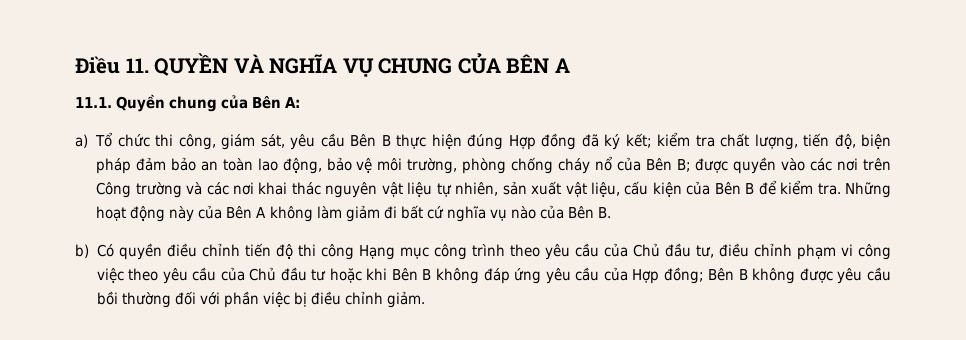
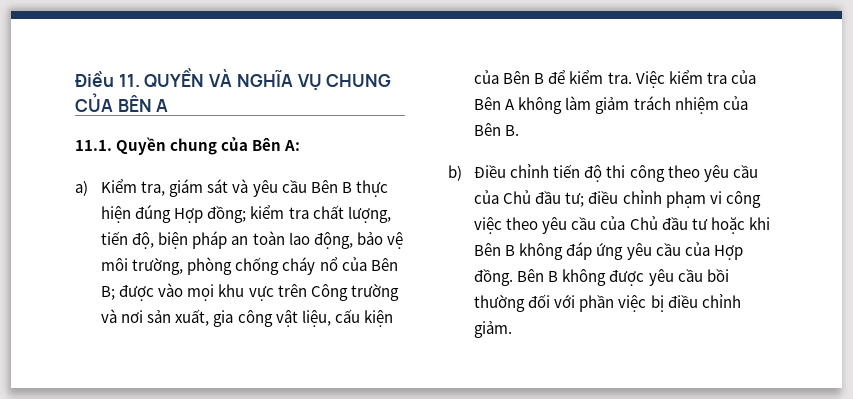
- a) Tổ chức thi công, giám sát, yêu cầu Bên B thực hiện đúng Hợp đồng đã ký kết; kiểm tra chất lượng, tiến độ, biện pháp đảm bảo an toàn lao động, bảo vệ môi trường, phòng chống cháy nổ của Bên B; được quyền vào các nơi trên Công trường và các nơi khai thác nguyên vật liệu tự nhiên, sản xuất vật liệu, cấu kiện của Bên B để kiểm tra.
+ a) Kiểm tra, giám sát và yêu cầu Bên B thực hiện đúng Hợp đồng; kiểm tra chất lượng, tiến độ, biện pháp an toàn lao động, bảo vệ môi trường, phòng chống cháy nổ của Bên B; được vào mọi khu vực trên Công trường và nơi sản xuất, gia công vật liệu, cấu kiện của Bên B để kiểm tra.
- Những hoạt động này của Bên A không làm giảm đi bất cứ nghĩa vụ nào của Bên B.
+ Việc kiểm tra của Bên A không làm giảm trách nhiệm của Bên B.
- b) Có quyền điều chỉnh tiến độ thi công Hạng mục công trình theo yêu cầu của Chủ đầu tư, điều chỉnh phạm vi công việc theo yêu cầu của Chủ đầu tư hoặc khi Bên B không đáp ứng yêu cầu của Hợp đồng; Bên B không được yêu cầu bồi thường đối với phần việc bị điều chỉnh giảm.
+ b) Điều chỉnh tiến độ thi công theo yêu cầu của Chủ đầu tư; điều chỉnh phạm vi công việc theo yêu cầu của Chủ đầu tư hoặc khi Bên B không đáp ứng yêu cầu của Hợp đồng. Bên B không được yêu cầu bồi thường đối với phần việc bị điều chỉnh giảm.

